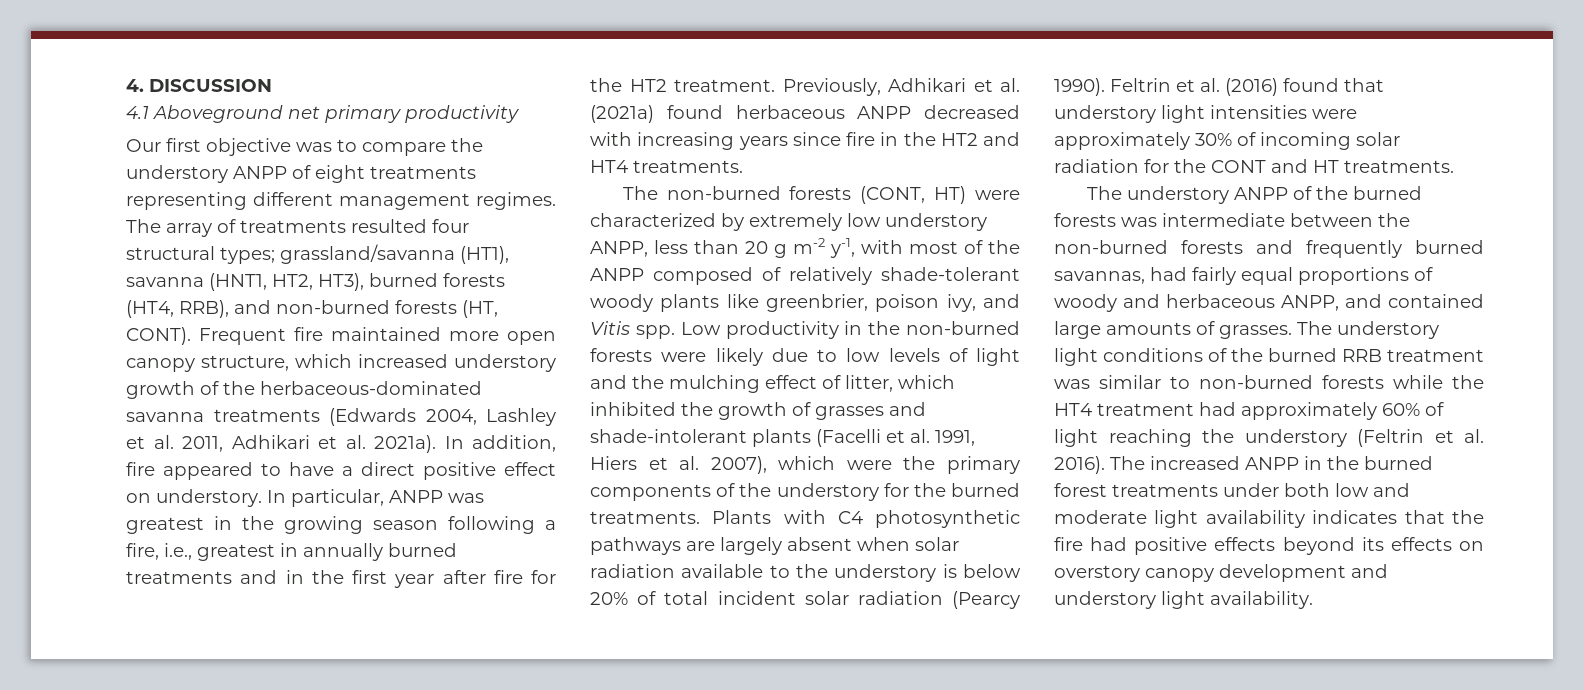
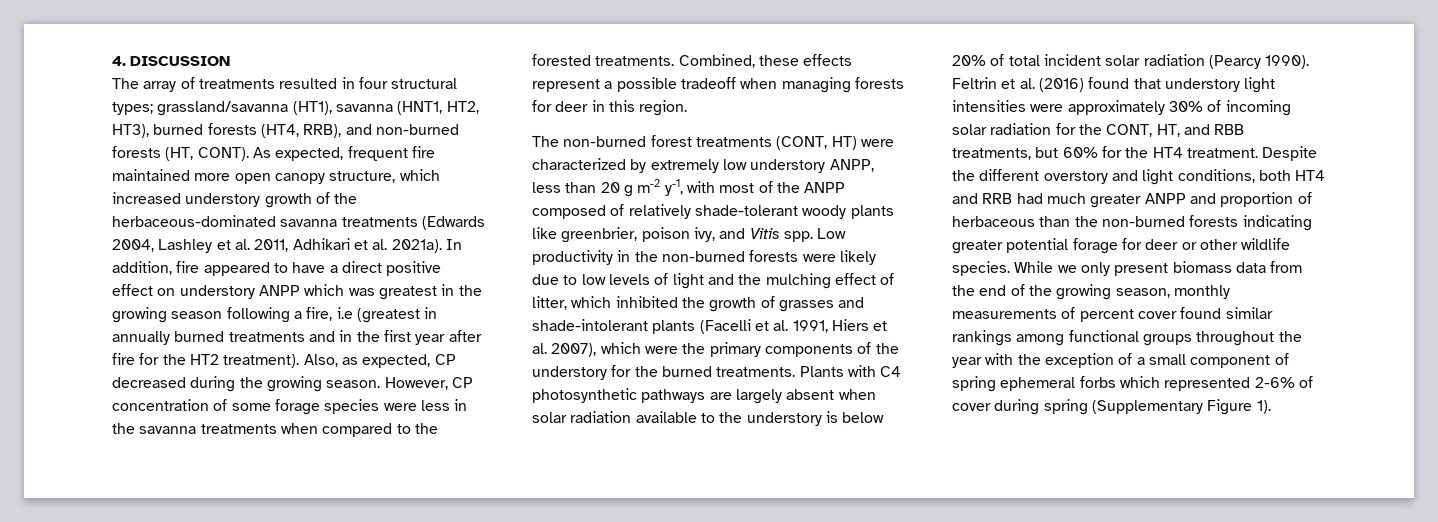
- 4.1 Aboveground net primary productivity
- Our first objective was to compare the understory ANPP of eight treatments representing different management regimes. The array of treatments resulted four structural types; grassland/savanna (HT1), savanna (HNT1, HT2, HT3), burned forests (HT4, RRB), and non-burned forests (HT, CONT).
+ The array of treatments resulted in four structural types; grassland/savanna (HT1), savanna (HNT1, HT2, HT3), burned forests (HT4, RRB), and non-burned forests (HT, CONT).
- Frequent fire maintained more open canopy structure, which increased understory growth of the herbaceous-dominated savanna treatments (Edwards 2004, Lashley et al. 2011, Adhikari et al. 2021a).
+ As expected, frequent fire maintained more open canopy structure, which increased understory growth of the herbaceous-dominated savanna treatments (Edwards 2004, Lashley et al. 2011, Adhikari et al. 2021a).
- In addition, fire appeared to have a direct positive effect on understory. In particular, ANPP was greatest in the growing season following a fire, i.e., greatest in annually burned treatments and in the first year after fire for the HT2 treatment. Previously, Adhikari et al. (2021a) found herbaceous ANPP decreased with increasing years since fire in the HT2 and HT4 treatments.
+ In addition, fire appeared to have a direct positive effect on understory ANPP which was greatest in the growing season following a fire, i.e (greatest in annually burned treatments and in the first year after fire for the HT2 treatment). Also, as expected, CP decreased during the growing season. However, CP concentration of some forage species were less in the savanna treatments when compared to the forested treatments. Combined, these effects represent a possible tradeoff when managing forests for deer in this region.
- The non-burned forests (CONT, HT) were characterized by extremely low understory ANPP, less than 20 g m-2 y-1, with most of the ANPP composed of relatively shade-tolerant woody plants like greenbrier, poison ivy, and Vitis spp.
+ The non-burned forest treatments (CONT, HT) were characterized by extremely low understory ANPP, less than 20 g m-2 y-1, with most of the ANPP composed of relatively shade-tolerant woody plants like greenbrier, poison ivy, and Vitis spp.
- Feltrin et al. (2016) found that understory light intensities were approximately 30% of incoming solar radiation for the CONT and HT treatments.
- The understory ANPP of the burned forests was intermediate between the non-burned forests and frequently burned savannas, had fairly equal proportions of woody and herbaceous ANPP, and contained large amounts of grasses. The understory light conditions of the burned RRB treatment was similar to non-burned forests while the HT4 treatment had approximately 60% of light reaching the understory (Feltrin et al. 2016). The increased ANPP in the burned forest treatments under both low and moderate light availability indicates that the fire had positive effects beyond its effects on overstory canopy development and understory light availability.
+ Feltrin et al. (2016) found that understory light intensities were approximately 30% of incoming solar radiation for the CONT, HT, and RBB treatments, but 60% for the HT4 treatment. Despite the different overstory and light conditions, both HT4 and RRB had much greater ANPP and proportion of herbaceous than the non-burned forests indicating greater potential forage for deer or other wildlife species. While we only present biomass data from the end of the growing season, monthly measurements of percent cover found similar rankings among functional groups throughout the year with the exception of a small component of spring ephemeral forbs which represented 2-6% of cover during spring (Supplementary Figure 1).

